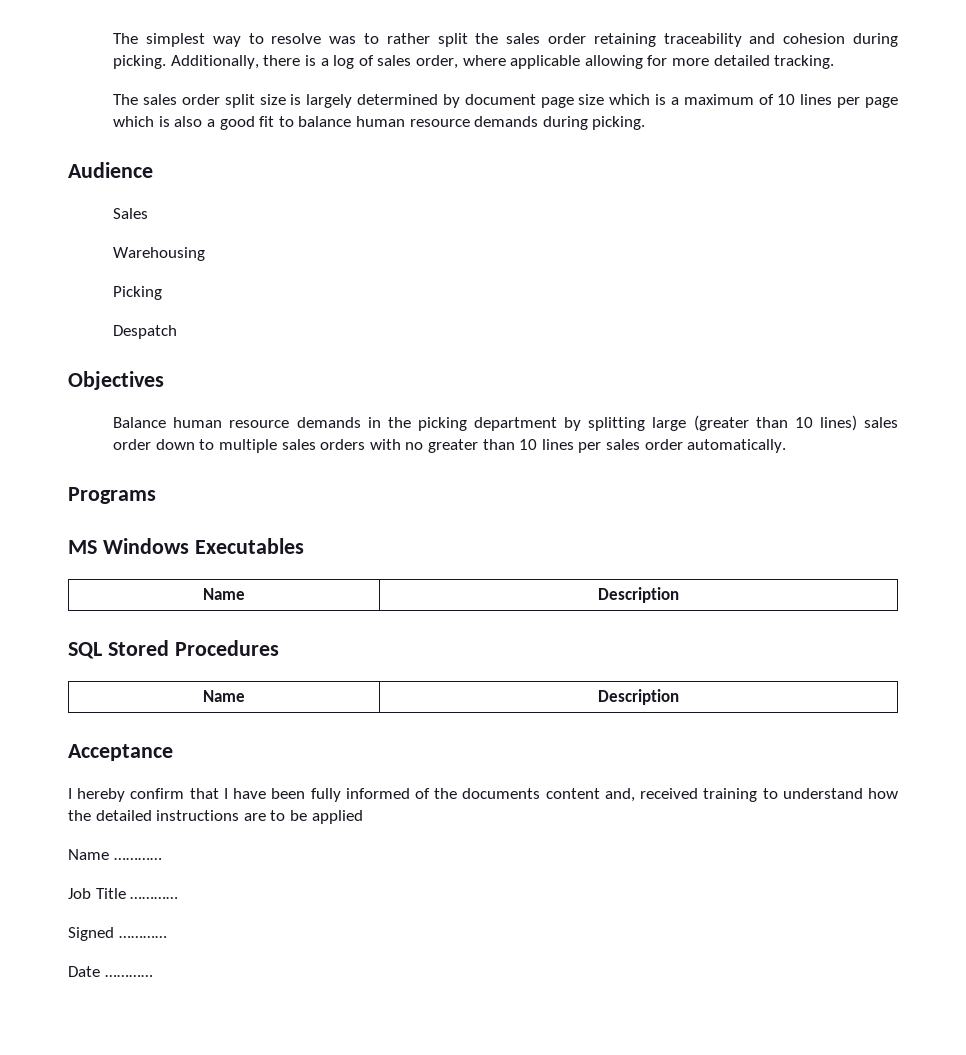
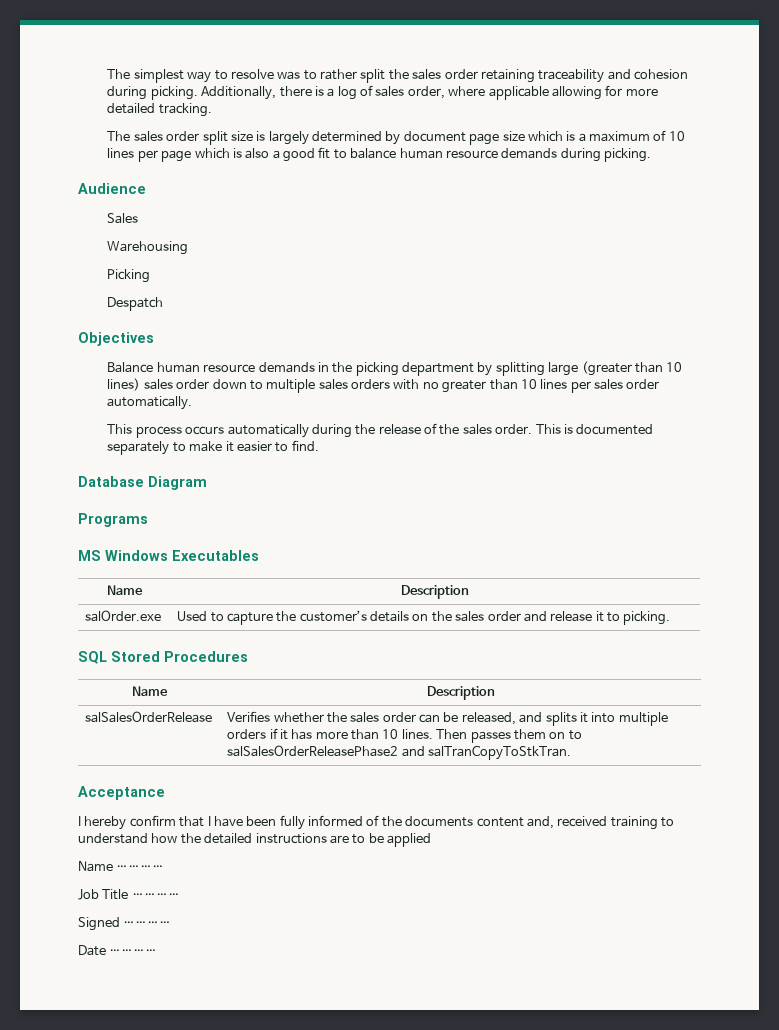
+ This process occurs automatically during the release of the sales order. This is documented separately to make it easier to find.
+ Database Diagram
+ salOrder.exe | Used to capture the customer’s details on the sales order and release it to picking.
+ salSalesOrderRelease | Verifies whether the sales order can be released, and splits it into multiple orders if it has more than 10 lines. Then passes them on to salSalesOrderReleasePhase2 and salTranCopyToStkTran.

